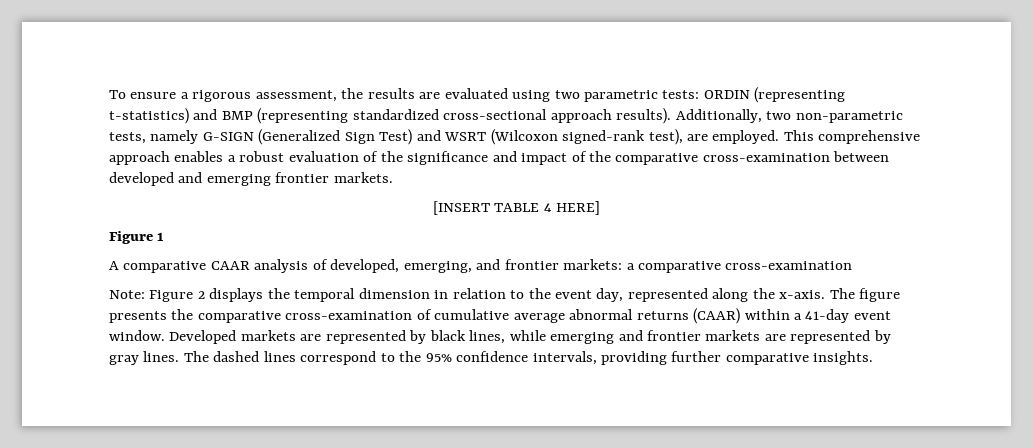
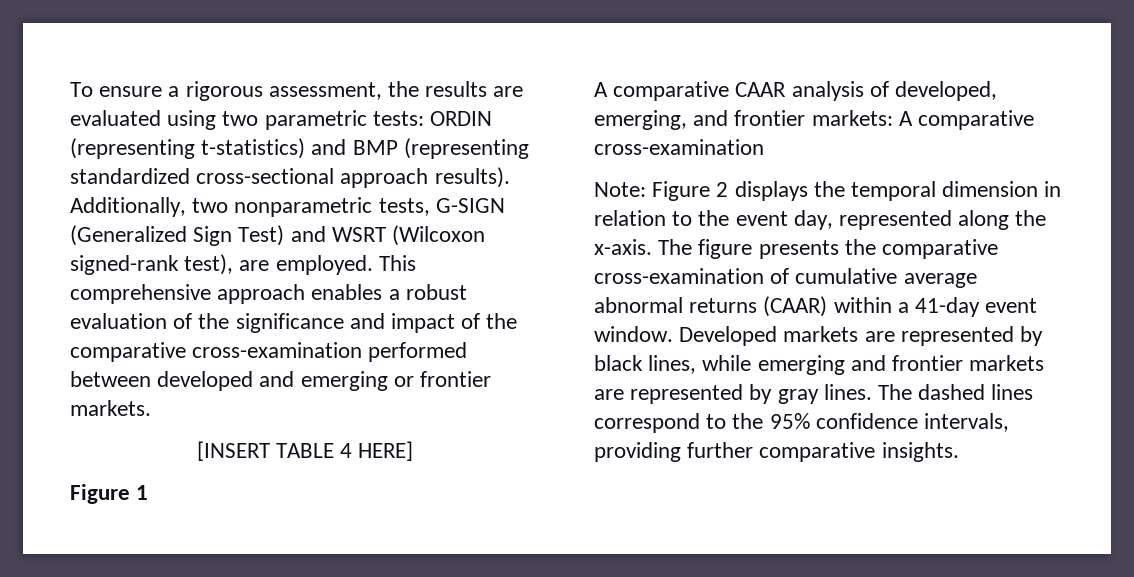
- Additionally, two non-parametric tests, namely G-SIGN (Generalized Sign Test) and WSRT (Wilcoxon signed-rank test), are employed.
+ Additionally, two nonparametric tests, G-SIGN (Generalized Sign Test) and WSRT (Wilcoxon signed-rank test), are employed.
- This comprehensive approach enables a robust evaluation of the significance and impact of the comparative cross-examination between developed and emerging frontier markets.
+ This comprehensive approach enables a robust evaluation of the significance and impact of the comparative cross-examination performed between developed and emerging or frontier markets.
- A comparative CAAR analysis of developed, emerging, and frontier markets: a comparative cross-examination
+ A comparative CAAR analysis of developed, emerging, and frontier markets: A comparative cross-examination

